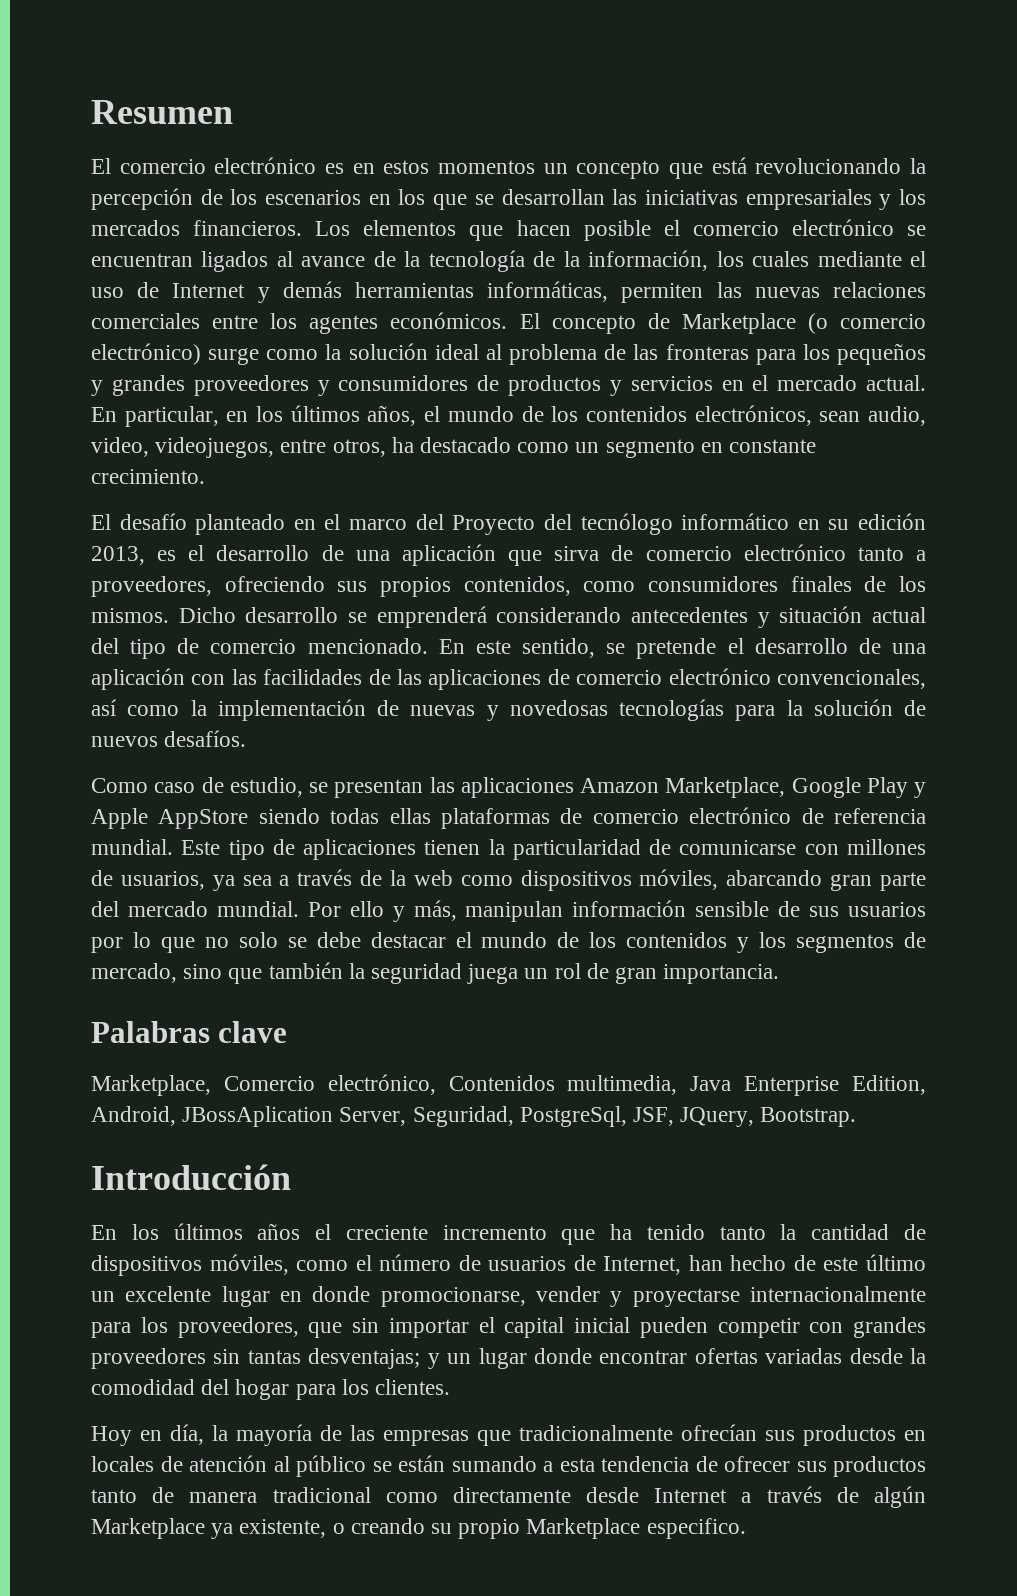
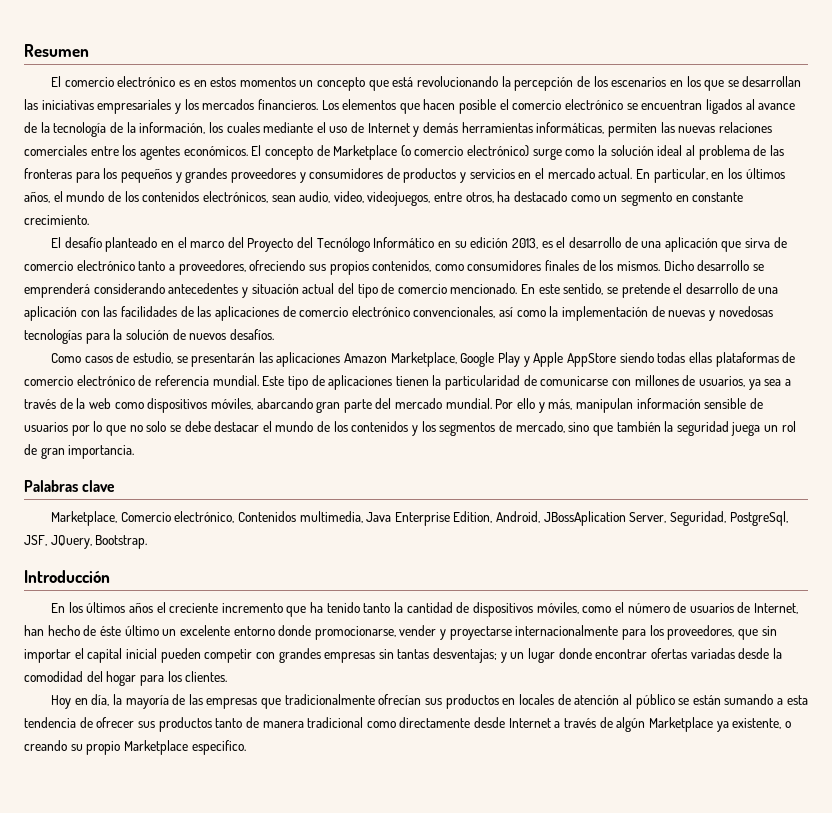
- El desafío planteado en el marco del Proyecto del tecnólogo informático en su edición 2013, es el desarrollo de una aplicación que sirva de comercio electrónico tanto a proveedores, ofreciendo sus propios contenidos, como consumidores finales de los mismos.
+ El desafío planteado en el marco del Proyecto del Tecnólogo Informático en su edición 2013, es el desarrollo de una aplicación que sirva de comercio electrónico tanto a proveedores, ofreciendo sus propios contenidos, como consumidores finales de los mismos.
- Como caso de estudio, se presentan las aplicaciones Amazon Marketplace, Google Play y Apple AppStore siendo todas ellas plataformas de comercio electrónico de referencia mundial.
+ Como casos de estudio, se presentarán las aplicaciones Amazon Marketplace, Google Play y Apple AppStore siendo todas ellas plataformas de comercio electrónico de referencia mundial.
- Por ello y más, manipulan información sensible de sus usuarios por lo que no solo se debe destacar el mundo de los contenidos y los segmentos de mercado, sino que también la seguridad juega un rol de gran importancia.
+ Por ello y más, manipulan información sensible de usuarios por lo que no solo se debe destacar el mundo de los contenidos y los segmentos de mercado, sino que también la seguridad juega un rol de gran importancia.
- En los últimos años el creciente incremento que ha tenido tanto la cantidad de dispositivos móviles, como el número de usuarios de Internet, han hecho de este último un excelente lugar en donde promocionarse, vender y proyectarse internacionalmente para los proveedores, que sin importar el capital inicial pueden competir con grandes proveedores sin tantas desventajas;
+ En los últimos años el creciente incremento que ha tenido tanto la cantidad de dispositivos móviles, como el número de usuarios de Internet, han hecho de éste último un excelente entorno donde promocionarse, vender y proyectarse internacionalmente para los proveedores, que sin importar el capital inicial pueden competir con grandes empresas sin tantas desventajas;

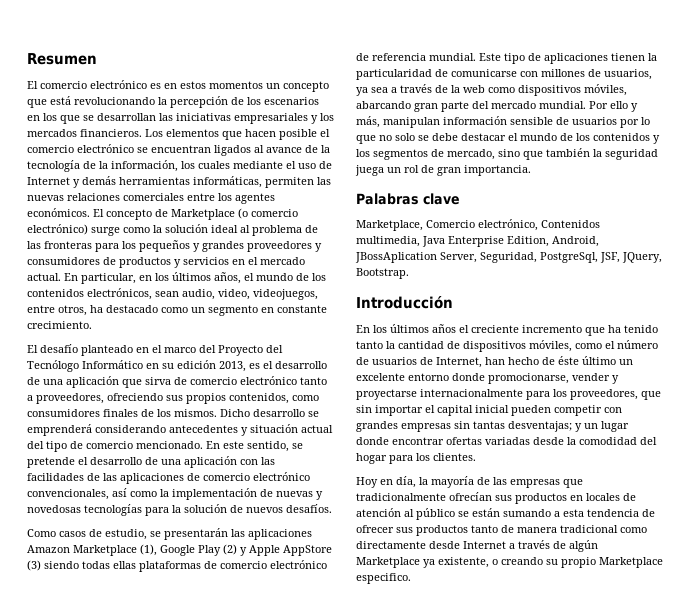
- Como casos de estudio, se presentarán las aplicaciones Amazon Marketplace, Google Play y Apple AppStore siendo todas ellas plataformas de comercio electrónico de referencia mundial.
+ Como casos de estudio, se presentarán las aplicaciones Amazon Marketplace (1), Google Play (2) y Apple AppStore (3) siendo todas ellas plataformas de comercio electrónico de referencia mundial.

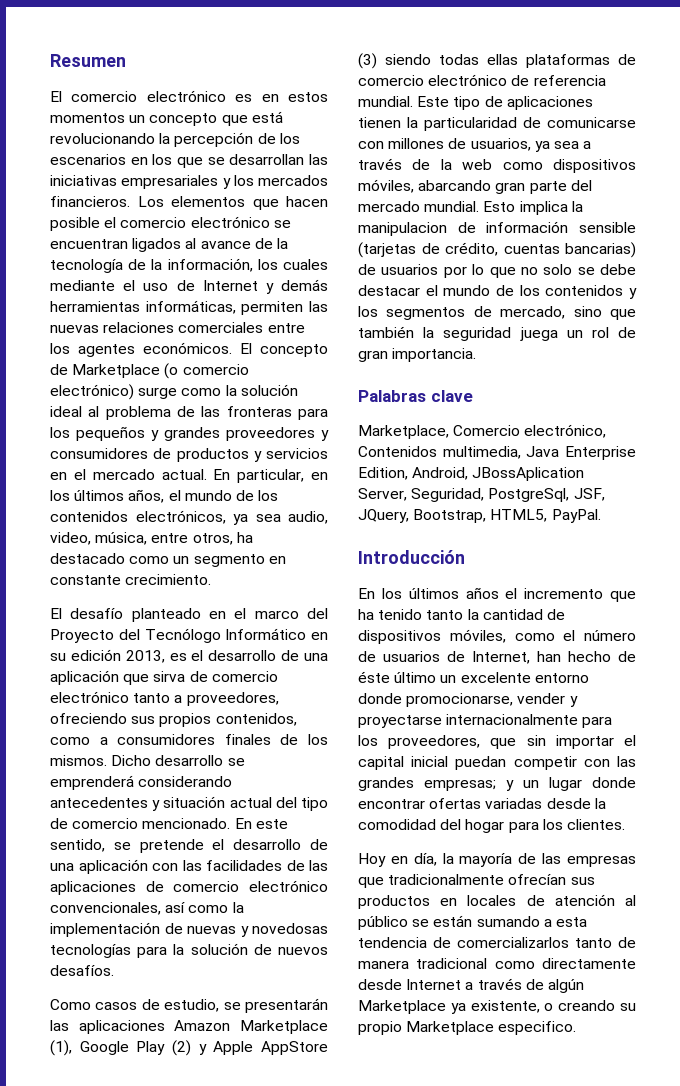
- En particular, en los últimos años, el mundo de los contenidos electrónicos, sean audio, video, videojuegos, entre otros, ha destacado como un segmento en constante crecimiento.
+ En particular, en los últimos años, el mundo de los contenidos electrónicos, ya sea audio, video, música, entre otros, ha destacado como un segmento en constante crecimiento.
- El desafío planteado en el marco del Proyecto del Tecnólogo Informático en su edición 2013, es el desarrollo de una aplicación que sirva de comercio electrónico tanto a proveedores, ofreciendo sus propios contenidos, como consumidores finales de los mismos.
+ El desafío planteado en el marco del Proyecto del Tecnólogo Informático en su edición 2013, es el desarrollo de una aplicación que sirva de comercio electrónico tanto a proveedores, ofreciendo sus propios contenidos, como a consumidores finales de los mismos.
- Por ello y más, manipulan información sensible de usuarios por lo que no solo se debe destacar el mundo de los contenidos y los segmentos de mercado, sino que también la seguridad juega un rol de gran importancia.
+ Esto implica la manipulacion de información sensible (tarjetas de crédito, cuentas bancarias) de usuarios por lo que no solo se debe destacar el mundo de los contenidos y los segmentos de mercado, sino que también la seguridad juega un rol de gran importancia.
- Marketplace, Comercio electrónico, Contenidos multimedia, Java Enterprise Edition, Android, JBossAplication Server, Seguridad, PostgreSql, JSF, JQuery, Bootstrap.
+ Marketplace, Comercio electrónico, Contenidos multimedia, Java Enterprise Edition, Android, JBossAplication Server, Seguridad, PostgreSql, JSF, JQuery, Bootstrap, HTML5, PayPal.
- En los últimos años el creciente incremento que ha tenido tanto la cantidad de dispositivos móviles, como el número de usuarios de Internet, han hecho de éste último un excelente entorno donde promocionarse, vender y proyectarse internacionalmente para los proveedores, que sin importar el capital inicial pueden competir con grandes empresas sin tantas desventajas;
+ En los últimos años el incremento que ha tenido tanto la cantidad de dispositivos móviles, como el número de usuarios de Internet, han hecho de éste último un excelente entorno donde promocionarse, vender y proyectarse internacionalmente para los proveedores, que sin importar el capital inicial puedan competir con las grandes empresas;
- Hoy en día, la mayoría de las empresas que tradicionalmente ofrecían sus productos en locales de atención al público se están sumando a esta tendencia de ofrecer sus productos tanto de manera tradicional como directamente desde Internet a través de algún Marketplace ya existente, o creando su propio Marketplace especifico.
+ Hoy en día, la mayoría de las empresas que tradicionalmente ofrecían sus productos en locales de atención al público se están sumando a esta tendencia de comercializarlos tanto de manera tradicional como directamente desde Internet a través de algún Marketplace ya existente, o creando su propio Marketplace especifico.

